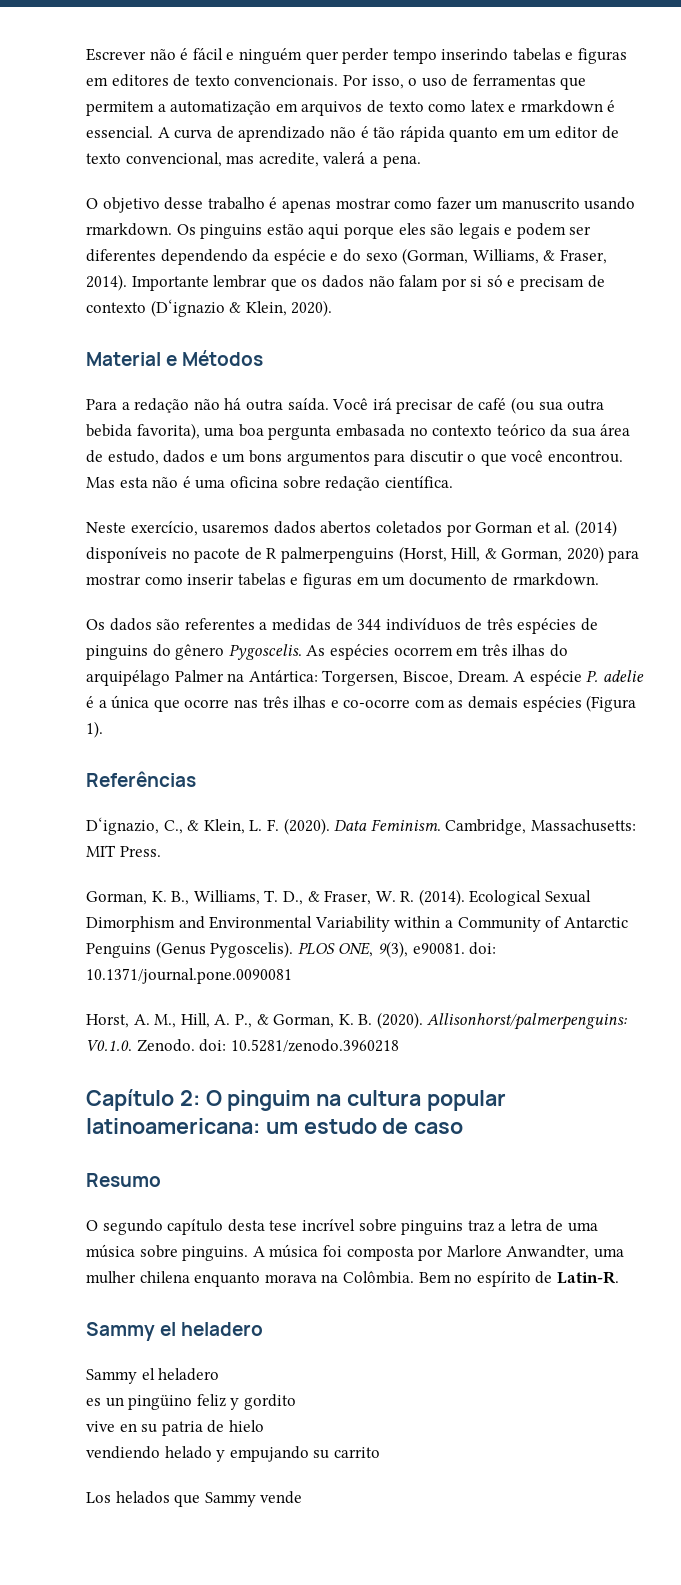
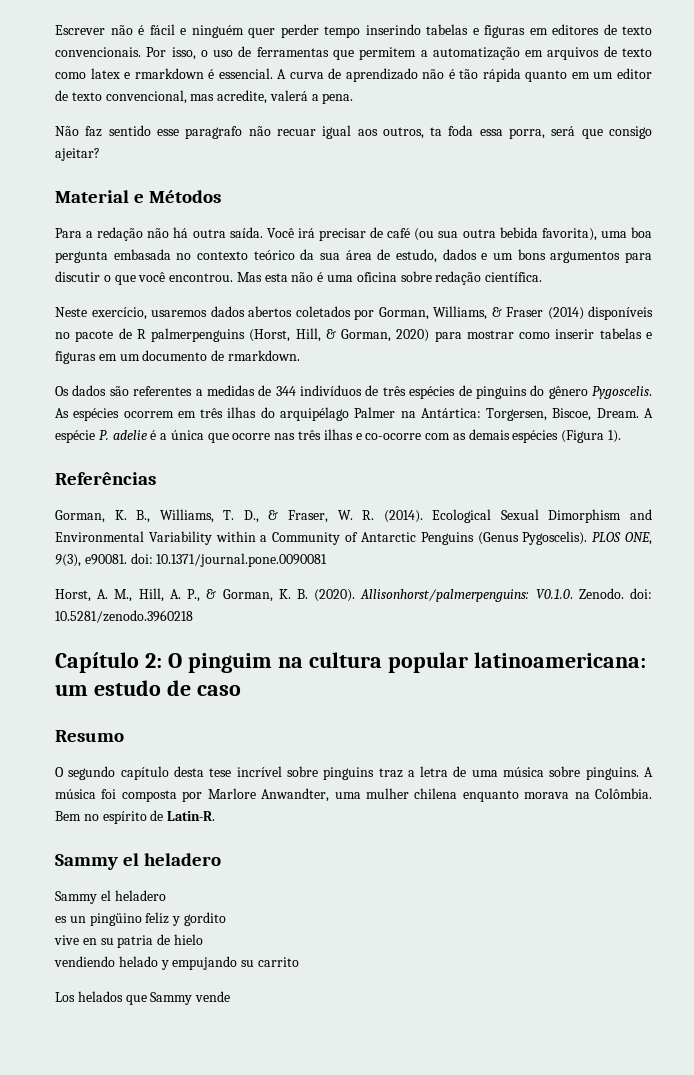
- O objetivo desse trabalho é apenas mostrar como fazer um manuscrito usando rmarkdown. Os pinguins estão aqui porque eles são legais e podem ser diferentes dependendo da espécie e do sexo (Gorman, Williams, & Fraser, 2014). Importante lembrar que os dados não falam por si só e precisam de contexto (D‘ignazio & Klein, 2020).
+ Não faz sentido esse paragrafo não recuar igual aos outros, ta foda essa porra, será que consigo ajeitar?
- Neste exercício, usaremos dados abertos coletados por Gorman et al. (2014) disponíveis no pacote de R palmerpenguins (Horst, Hill, & Gorman, 2020) para mostrar como inserir tabelas e figuras em um documento de rmarkdown.
+ Neste exercício, usaremos dados abertos coletados por Gorman, Williams, & Fraser (2014) disponíveis no pacote de R palmerpenguins (Horst, Hill, & Gorman, 2020) para mostrar como inserir tabelas e figuras em um documento de rmarkdown.
- D‘ignazio, C., & Klein, L. F. (2020). Data Feminism. Cambridge, Massachusetts: MIT Press.

